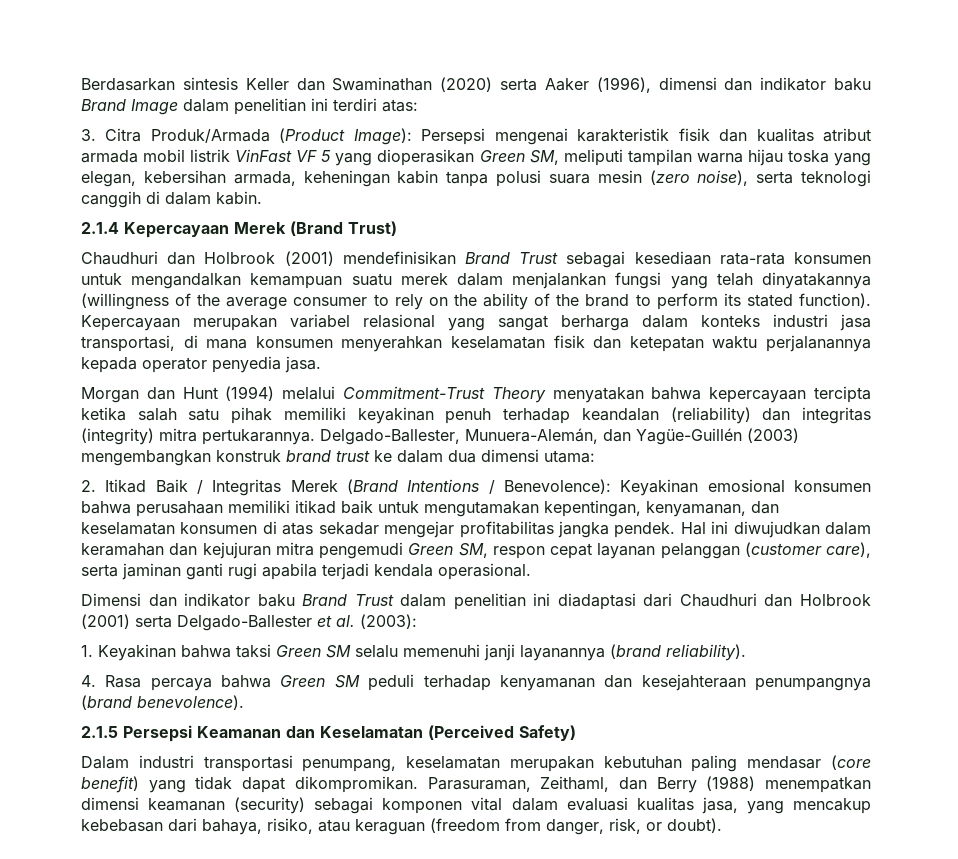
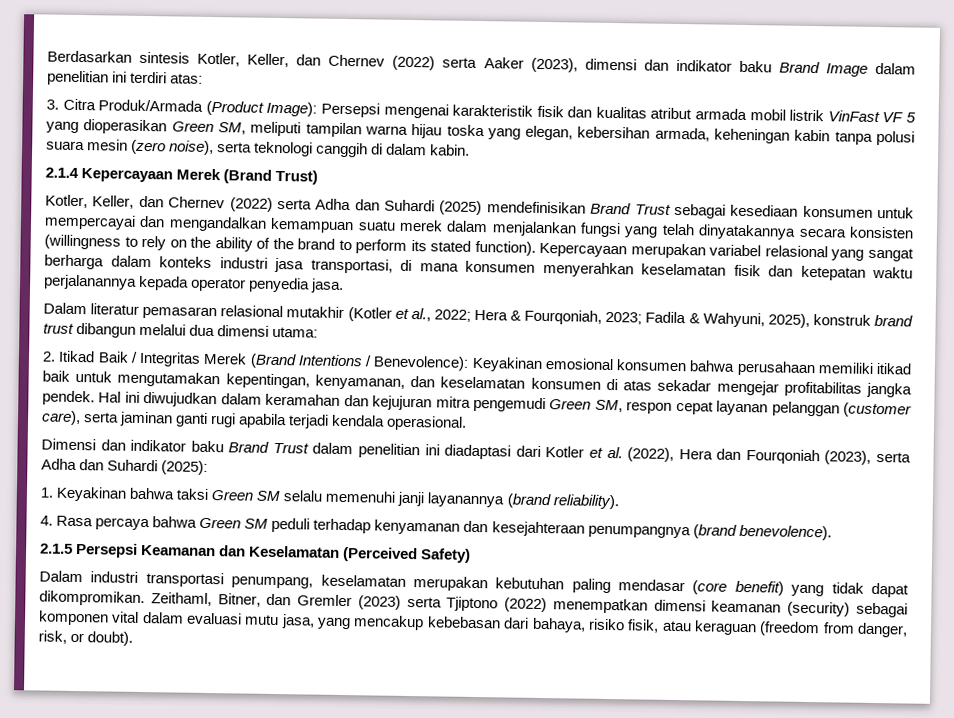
- Berdasarkan sintesis Keller dan Swaminathan (2020) serta Aaker (1996), dimensi dan indikator baku Brand Image dalam penelitian ini terdiri atas:
+ Berdasarkan sintesis Kotler, Keller, dan Chernev (2022) serta Aaker (2023), dimensi dan indikator baku Brand Image dalam penelitian ini terdiri atas:
- Chaudhuri dan Holbrook (2001) mendefinisikan Brand Trust sebagai kesediaan rata-rata konsumen untuk mengandalkan kemampuan suatu merek dalam menjalankan fungsi yang telah dinyatakannya (willingness of the average consumer to rely on the ability of the brand to perform its stated function).
+ Kotler, Keller, dan Chernev (2022) serta Adha dan Suhardi (2025) mendefinisikan Brand Trust sebagai kesediaan konsumen untuk mempercayai dan mengandalkan kemampuan suatu merek dalam menjalankan fungsi yang telah dinyatakannya secara konsisten (willingness to rely on the ability of the brand to perform its stated function).
- Morgan dan Hunt (1994) melalui Commitment-Trust Theory menyatakan bahwa kepercayaan tercipta ketika salah satu pihak memiliki keyakinan penuh terhadap keandalan (reliability) dan integritas (integrity) mitra pertukarannya. Delgado-Ballester, Munuera-Alemán, dan Yagüe-Guillén (2003) mengembangkan konstruk brand trust ke dalam dua dimensi utama:
+ Dalam literatur pemasaran relasional mutakhir (Kotler et al., 2022; Hera & Fourqoniah, 2023; Fadila & Wahyuni, 2025), konstruk brand trust dibangun melalui dua dimensi utama:
- Dimensi dan indikator baku Brand Trust dalam penelitian ini diadaptasi dari Chaudhuri dan Holbrook (2001) serta Delgado-Ballester et al. (2003):
+ Dimensi dan indikator baku Brand Trust dalam penelitian ini diadaptasi dari Kotler et al. (2022), Hera dan Fourqoniah (2023), serta Adha dan Suhardi (2025):
- Parasuraman, Zeithaml, dan Berry (1988) menempatkan dimensi keamanan (security) sebagai komponen vital dalam evaluasi kualitas jasa, yang mencakup kebebasan dari bahaya, risiko, atau keraguan (freedom from danger, risk, or doubt).
+ Zeithaml, Bitner, dan Gremler (2023) serta Tjiptono (2022) menempatkan dimensi keamanan (security) sebagai komponen vital dalam evaluasi mutu jasa, yang mencakup kebebasan dari bahaya, risiko fisik, atau keraguan (freedom from danger, risk, or doubt).

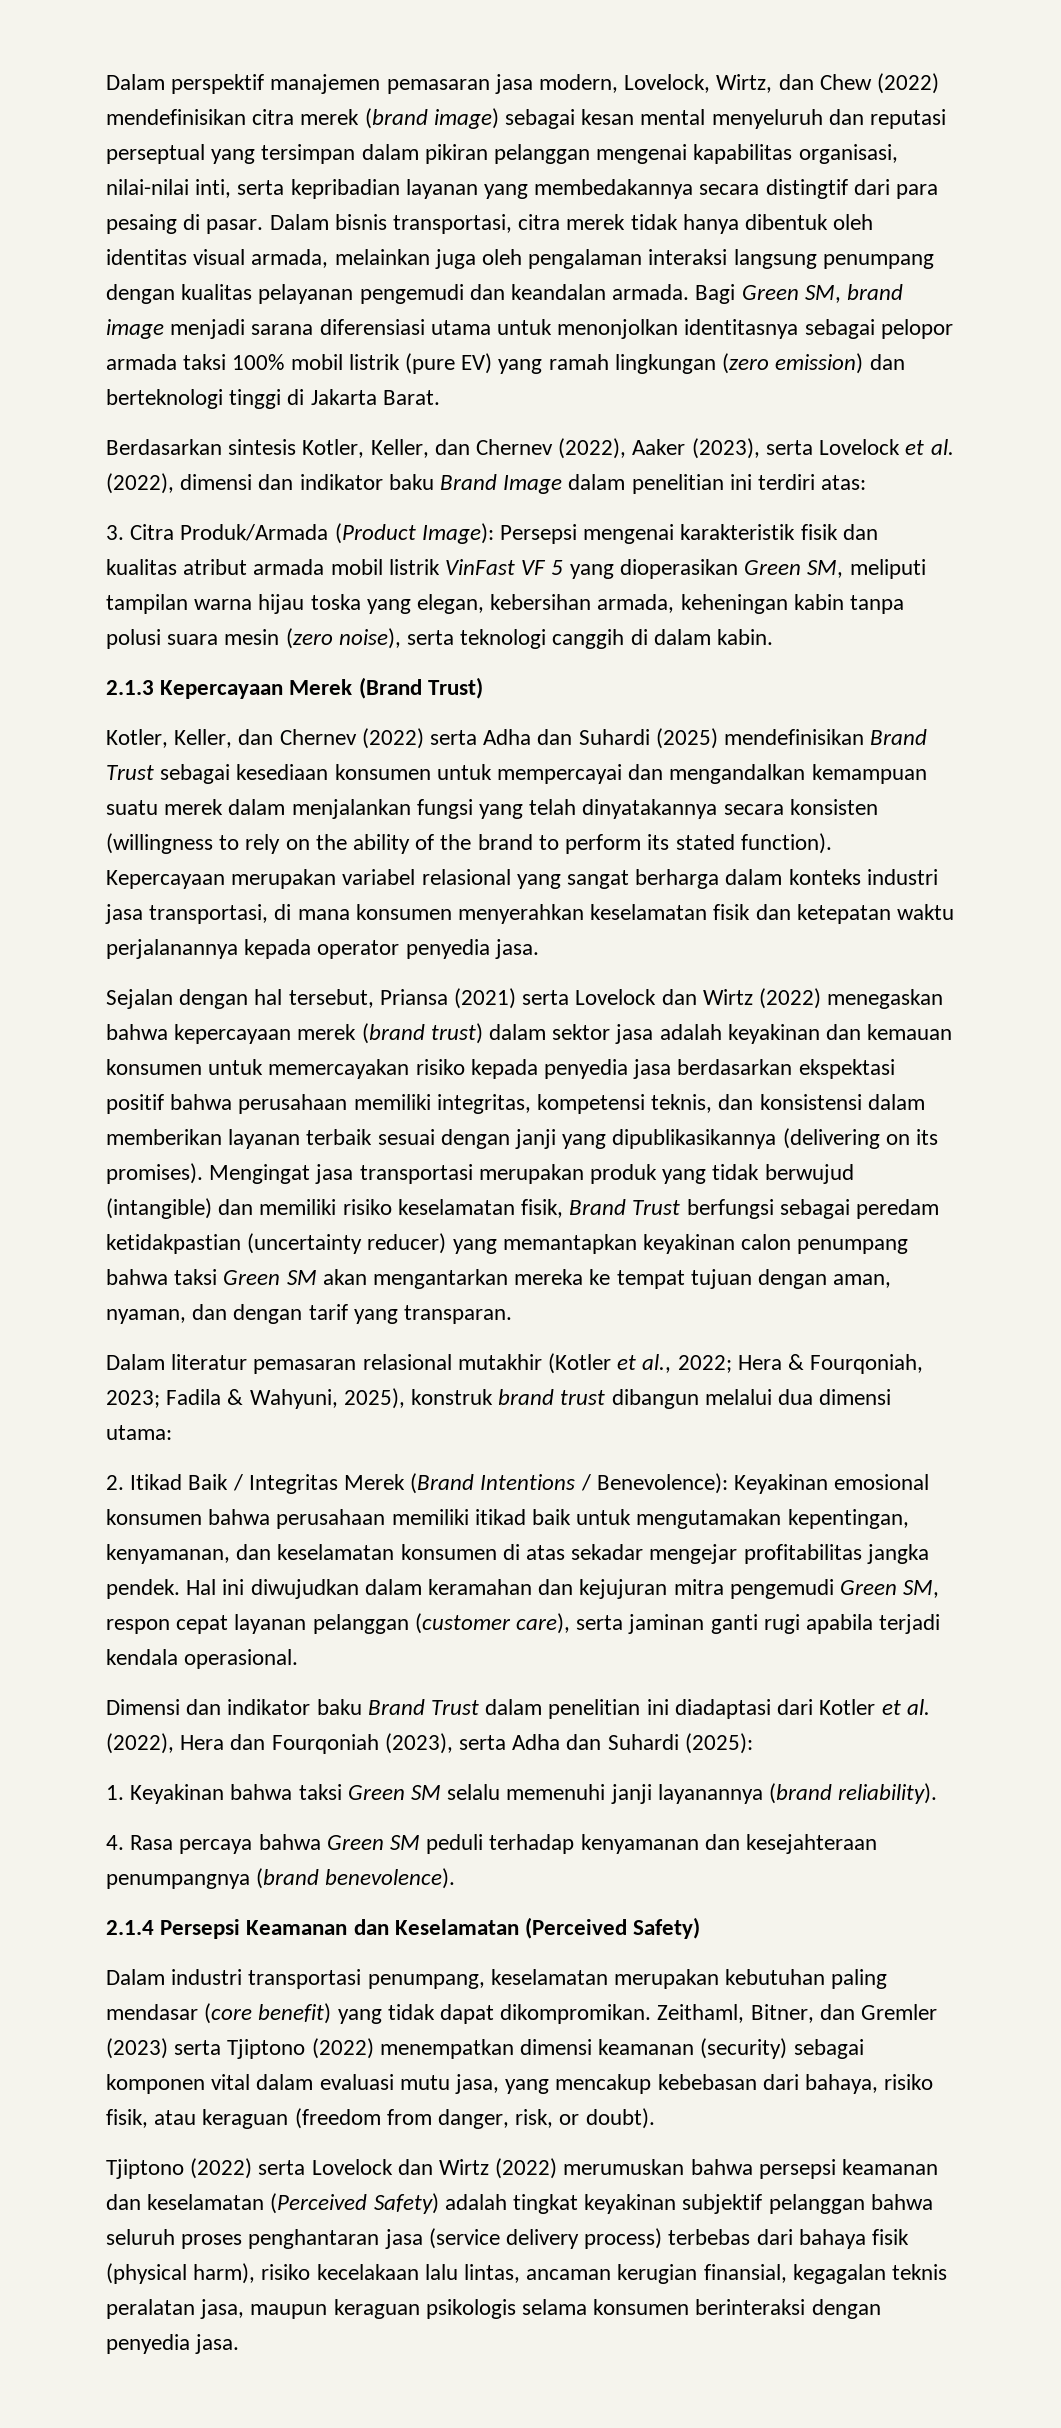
+ Dalam perspektif manajemen pemasaran jasa modern, Lovelock, Wirtz, dan Chew (2022) mendefinisikan citra merek (brand image) sebagai kesan mental menyeluruh dan reputasi perseptual yang tersimpan dalam pikiran pelanggan mengenai kapabilitas organisasi, nilai-nilai inti, serta kepribadian layanan yang membedakannya secara distingtif dari para pesaing di pasar. Dalam bisnis transportasi, citra merek tidak hanya dibentuk oleh identitas visual armada, melainkan juga oleh pengalaman interaksi langsung penumpang dengan kualitas pelayanan pengemudi dan keandalan armada. Bagi Green SM, brand image menjadi sarana diferensiasi utama untuk menonjolkan identitasnya sebagai pelopor armada taksi 100% mobil listrik (pure EV) yang ramah lingkungan (zero emission) dan berteknologi tinggi di Jakarta Barat.
- Berdasarkan sintesis Kotler, Keller, dan Chernev (2022) serta Aaker (2023), dimensi dan indikator baku Brand Image dalam penelitian ini terdiri atas:
+ Berdasarkan sintesis Kotler, Keller, dan Chernev (2022), Aaker (2023), serta Lovelock et al. (2022), dimensi dan indikator baku Brand Image dalam penelitian ini terdiri atas:
- 2.1.4 Kepercayaan Merek (Brand Trust)
+ 2.1.3 Kepercayaan Merek (Brand Trust)
+ Sejalan dengan hal tersebut, Priansa (2021) serta Lovelock dan Wirtz (2022) menegaskan bahwa kepercayaan merek (brand trust) dalam sektor jasa adalah keyakinan dan kemauan konsumen untuk memercayakan risiko kepada penyedia jasa berdasarkan ekspektasi positif bahwa perusahaan memiliki integritas, kompetensi teknis, dan konsistensi dalam memberikan layanan terbaik sesuai dengan janji yang dipublikasikannya (delivering on its promises). Mengingat jasa transportasi merupakan produk yang tidak berwujud (intangible) dan memiliki risiko keselamatan fisik, Brand Trust berfungsi sebagai peredam ketidakpastian (uncertainty reducer) yang memantapkan keyakinan calon penumpang bahwa taksi Green SM akan mengantarkan mereka ke tempat tujuan dengan aman, nyaman, dan dengan tarif yang transparan.
- 2.1.5 Persepsi Keamanan dan Keselamatan (Perceived Safety)
+ 2.1.4 Persepsi Keamanan dan Keselamatan (Perceived Safety)
+ Tjiptono (2022) serta Lovelock dan Wirtz (2022) merumuskan bahwa persepsi keamanan dan keselamatan (Perceived Safety) adalah tingkat keyakinan subjektif pelanggan bahwa seluruh proses penghantaran jasa (service delivery process) terbebas dari bahaya fisik (physical harm), risiko kecelakaan lalu lintas, ancaman kerugian finansial, kegagalan teknis peralatan jasa, maupun keraguan psikologis selama konsumen berinteraksi dengan penyedia jasa.

